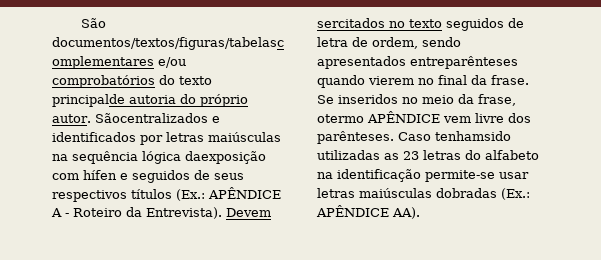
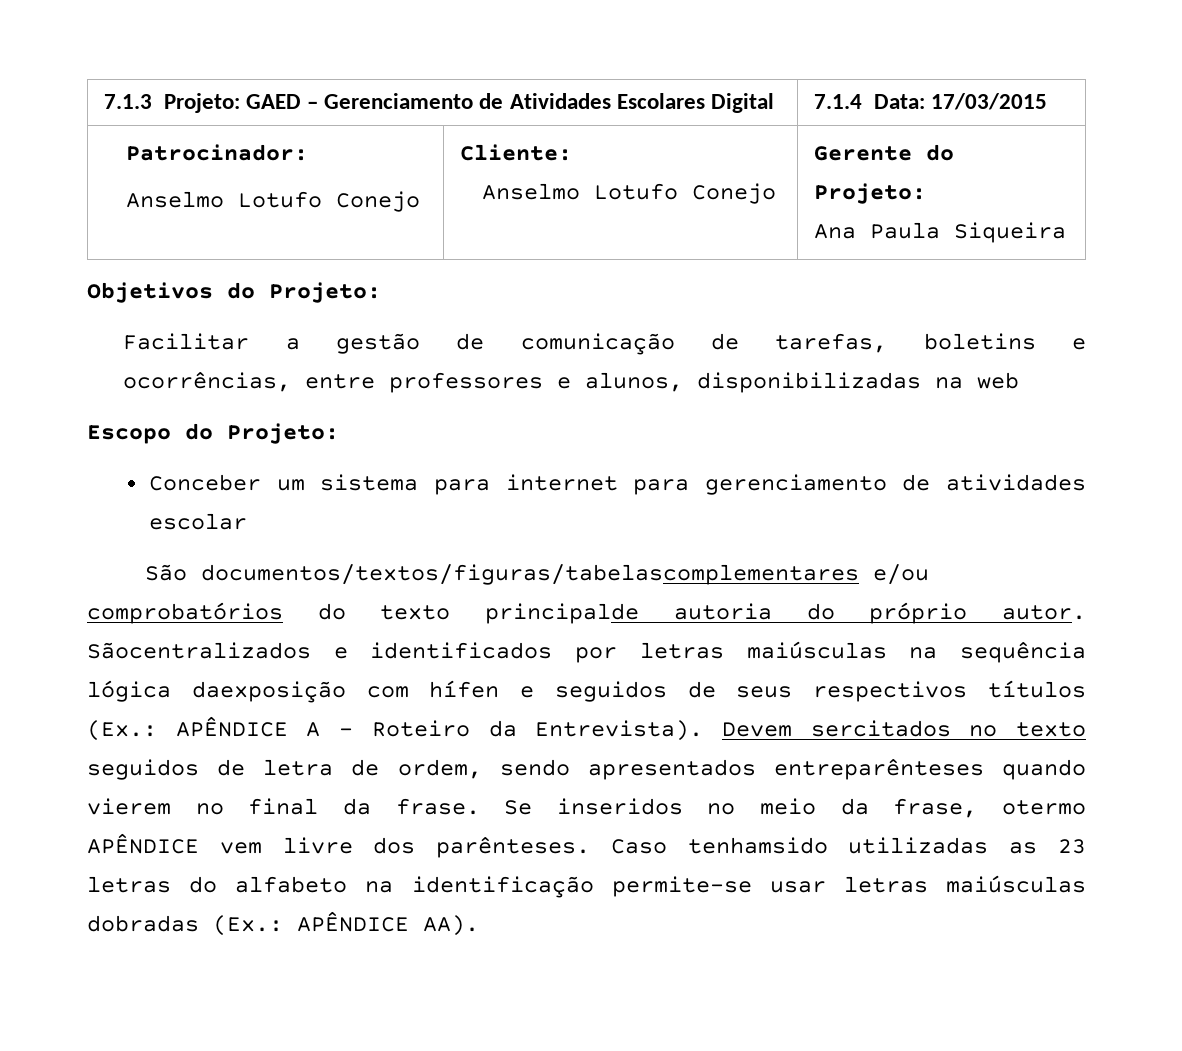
+ 7.1.3 Projeto: GAED – Gerenciamento de Atividades Escolares Digital | 7.1.4 Data: 17/03/2015
+ Patrocinador:
+ Anselmo Lotufo Conejo | Cliente:
+ Anselmo Lotufo Conejo | Gerente do Projeto:
+ Ana Paula Siqueira
+ Objetivos do Projeto:
+ Facilitar a gestão de comunicação de tarefas, boletins e ocorrências, entre professores e alunos, disponibilizadas na web
+ Escopo do Projeto:
+ Conceber um sistema para internet para gerenciamento de atividades escolar

